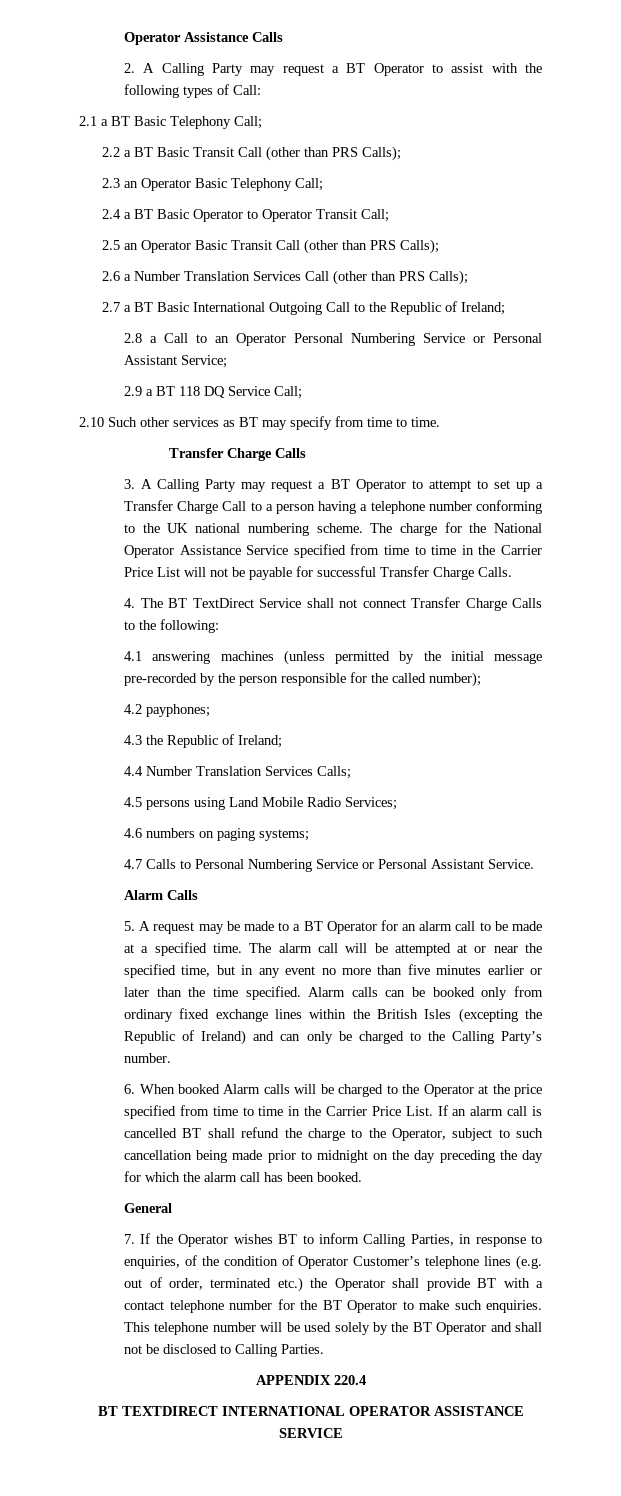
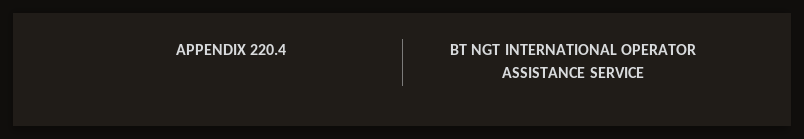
- Operator Assistance Calls
- 2. A Calling Party may request a BT Operator to assist with the following types of Call:
- 2.1 a BT Basic Telephony Call;
- 2.2 a BT Basic Transit Call (other than PRS Calls);
- 2.3 an Operator Basic Telephony Call;
- 2.4 a BT Basic Operator to Operator Transit Call;
- 2.5 an Operator Basic Transit Call (other than PRS Calls);
- 2.6 a Number Translation Services Call (other than PRS Calls);
- 2.7 a BT Basic International Outgoing Call to the Republic of Ireland;
- 2.8 a Call to an Operator Personal Numbering Service or Personal Assistant Service;
- 2.9 a BT 118 DQ Service Call;
- 2.10 Such other services as BT may specify from time to time.
- Transfer Charge Calls
- 3. A Calling Party may request a BT Operator to attempt to set up a Transfer Charge Call to a person having a telephone number conforming to the UK national numbering scheme. The charge for the National Operator Assistance Service specified from time to time in the Carrier Price List will not be payable for successful Transfer Charge Calls.
- 4. The BT TextDirect Service shall not connect Transfer Charge Calls to the following:
- 4.1 answering machines (unless permitted by the initial message pre-recorded by the person responsible for the called number);
- 4.2 payphones;
- 4.3 the Republic of Ireland;
- 4.4 Number Translation Services Calls;
- 4.5 persons using Land Mobile Radio Services;
- 4.6 numbers on paging systems;
- 4.7 Calls to Personal Numbering Service or Personal Assistant Service.
- Alarm Calls
- 5. A request may be made to a BT Operator for an alarm call to be made at a specified time. The alarm call will be attempted at or near the specified time, but in any event no more than five minutes earlier or later than the time specified. Alarm calls can be booked only from ordinary fixed exchange lines within the British Isles (excepting the Republic of Ireland) and can only be charged to the Calling Party’s number.
- 6. When booked Alarm calls will be charged to the Operator at the price specified from time to time in the Carrier Price List. If an alarm call is cancelled BT shall refund the charge to the Operator, subject to such cancellation being made prior to midnight on the day preceding the day for which the alarm call has been booked.
- General
- 7. If the Operator wishes BT to inform Calling Parties, in response to enquiries, of the condition of Operator Customer’s telephone lines (e.g. out of order, terminated etc.) the Operator shall provide BT with a contact telephone number for the BT Operator to make such enquiries. This telephone number will be used solely by the BT Operator and shall not be disclosed to Calling Parties.
- BT TEXTDIRECT INTERNATIONAL OPERATOR ASSISTANCE SERVICE
+ BT NGT INTERNATIONAL OPERATOR ASSISTANCE SERVICE

